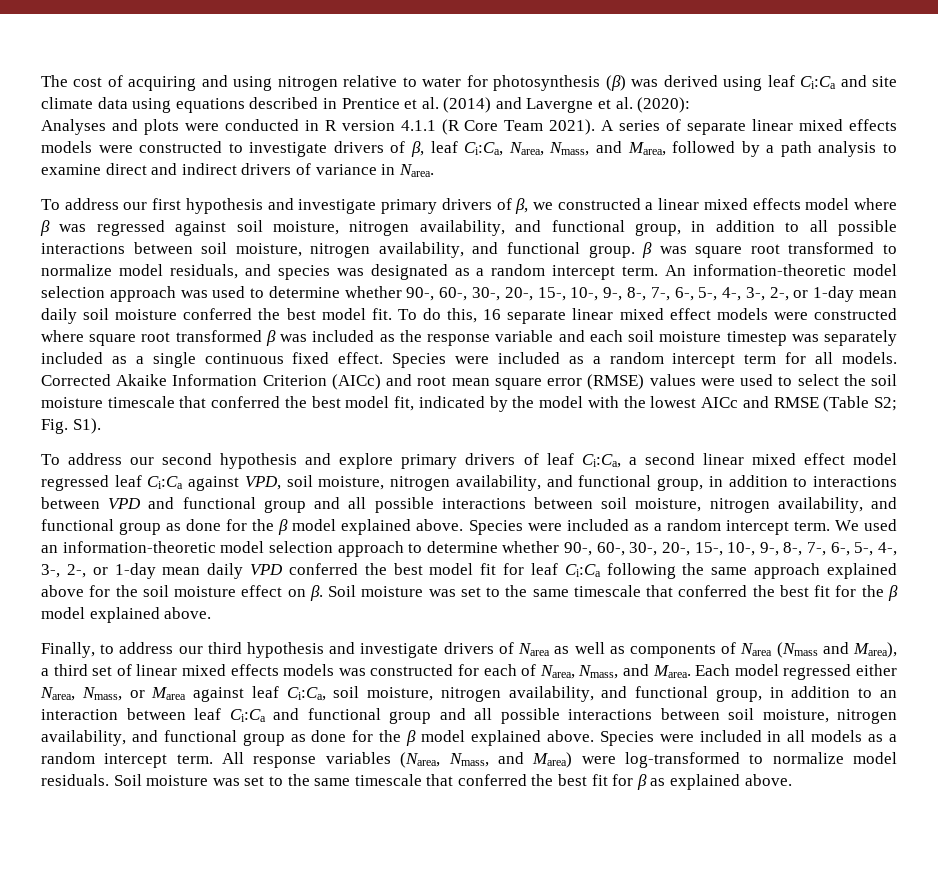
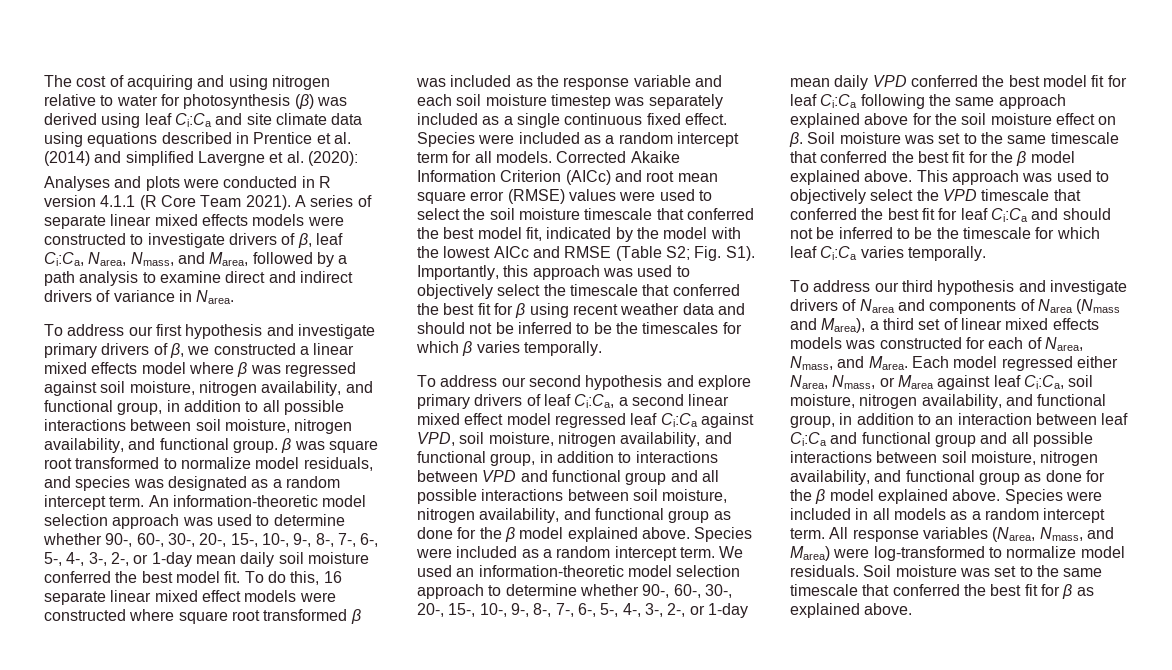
- The cost of acquiring and using nitrogen relative to water for photosynthesis (β) was derived using leaf Ci:Ca and site climate data using equations described in Prentice et al. (2014) and Lavergne et al. (2020):
+ The cost of acquiring and using nitrogen relative to water for photosynthesis (β) was derived using leaf Ci:Ca and site climate data using equations described in Prentice et al. (2014) and simplified Lavergne et al. (2020):
- Corrected Akaike Information Criterion (AICc) and root mean square error (RMSE) values were used to select the soil moisture timescale that conferred the best model fit, indicated by the model with the lowest AICc and RMSE (Table S2; Fig. S1).
+ Corrected Akaike Information Criterion (AICc) and root mean square error (RMSE) values were used to select the soil moisture timescale that conferred the best model fit, indicated by the model with the lowest AICc and RMSE (Table S2; Fig. S1). Importantly, this approach was used to objectively select the timescale that conferred the best fit for β using recent weather data and should not be inferred to be the timescales for which β varies temporally.
- Soil moisture was set to the same timescale that conferred the best fit for the β model explained above.
- Finally, to address our third hypothesis and investigate drivers of Narea as well as components of Narea (Nmass and Marea), a third set of linear mixed effects models was constructed for each of Narea, Nmass, and Marea.
+ Soil moisture was set to the same timescale that conferred the best fit for the β model explained above. This approach was used to objectively select the VPD timescale that conferred the best fit for leaf Ci:Ca and should not be inferred to be the timescale for which leaf Ci:Ca varies temporally.
+ To address our third hypothesis and investigate drivers of Narea and components of Narea (Nmass and Marea), a third set of linear mixed effects models was constructed for each of Narea, Nmass, and Marea.

